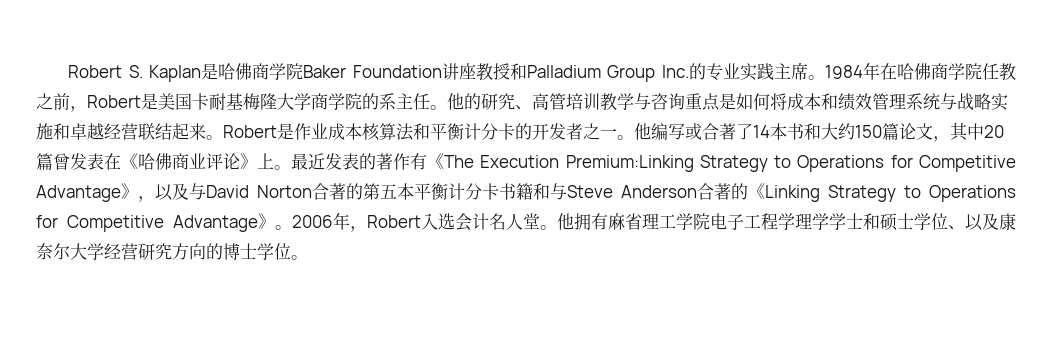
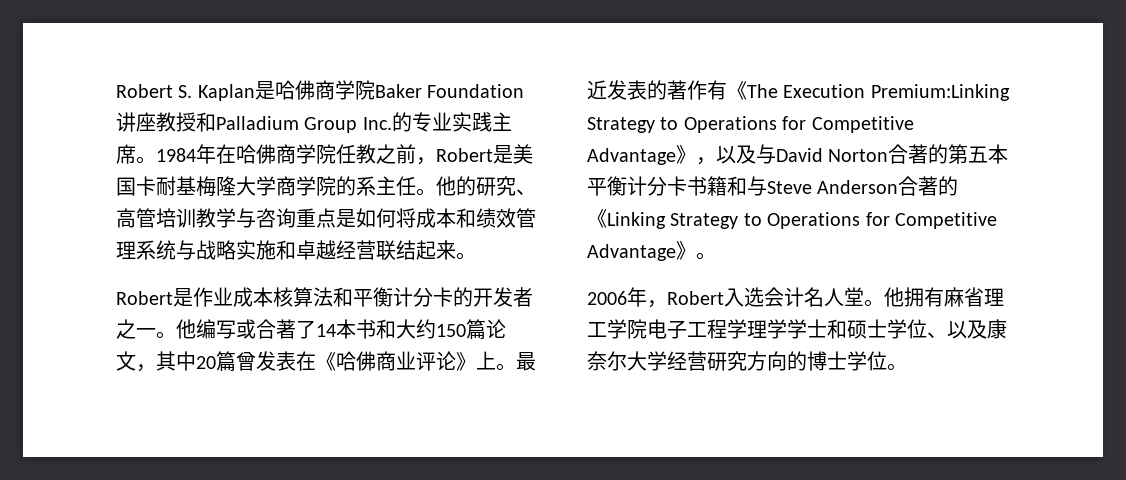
- 他的研究、高管培训教学与咨询重点是如何将成本和绩效管理系统与战略实施和卓越经营联结起来。Robert是作业成本核算法和平衡计分卡的开发者之一。
+ 他的研究、高管培训教学与咨询重点是如何将成本和绩效管理系统与战略实施和卓越经营联结起来。
+ Robert是作业成本核算法和平衡计分卡的开发者之一。
- 最近发表的著作有《The Execution Premium:Linking Strategy to Operations for Competitive Advantage》，以及与David Norton合著的第五本平衡计分卡书籍和与Steve Anderson合著的《Linking Strategy to Operations for Competitive Advantage》。2006年，Robert入选会计名人堂。
+ 最近发表的著作有《The Execution Premium:Linking Strategy to Operations for Competitive Advantage》，以及与David Norton合著的第五本平衡计分卡书籍和与Steve Anderson合著的《Linking Strategy to Operations for Competitive Advantage》。
+ 2006年，Robert入选会计名人堂。

